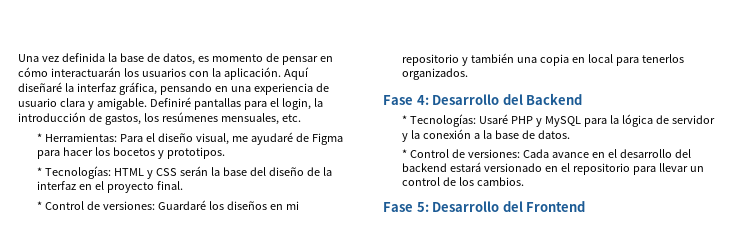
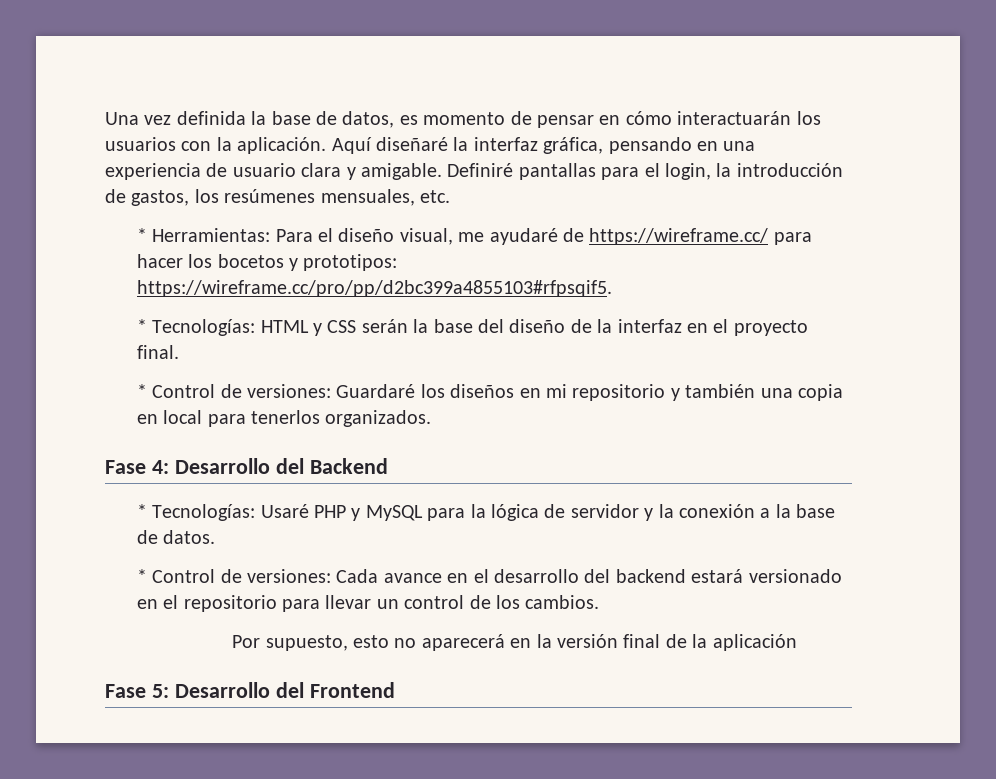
- * Herramientas: Para el diseño visual, me ayudaré de Figma para hacer los bocetos y prototipos.
+ * Herramientas: Para el diseño visual, me ayudaré de https://wireframe.cc/ para hacer los bocetos y prototipos: https://wireframe.cc/pro/pp/d2bc399a4855103#rfpsqif5.
+ Por supuesto, esto no aparecerá en la versión final de la aplicación

